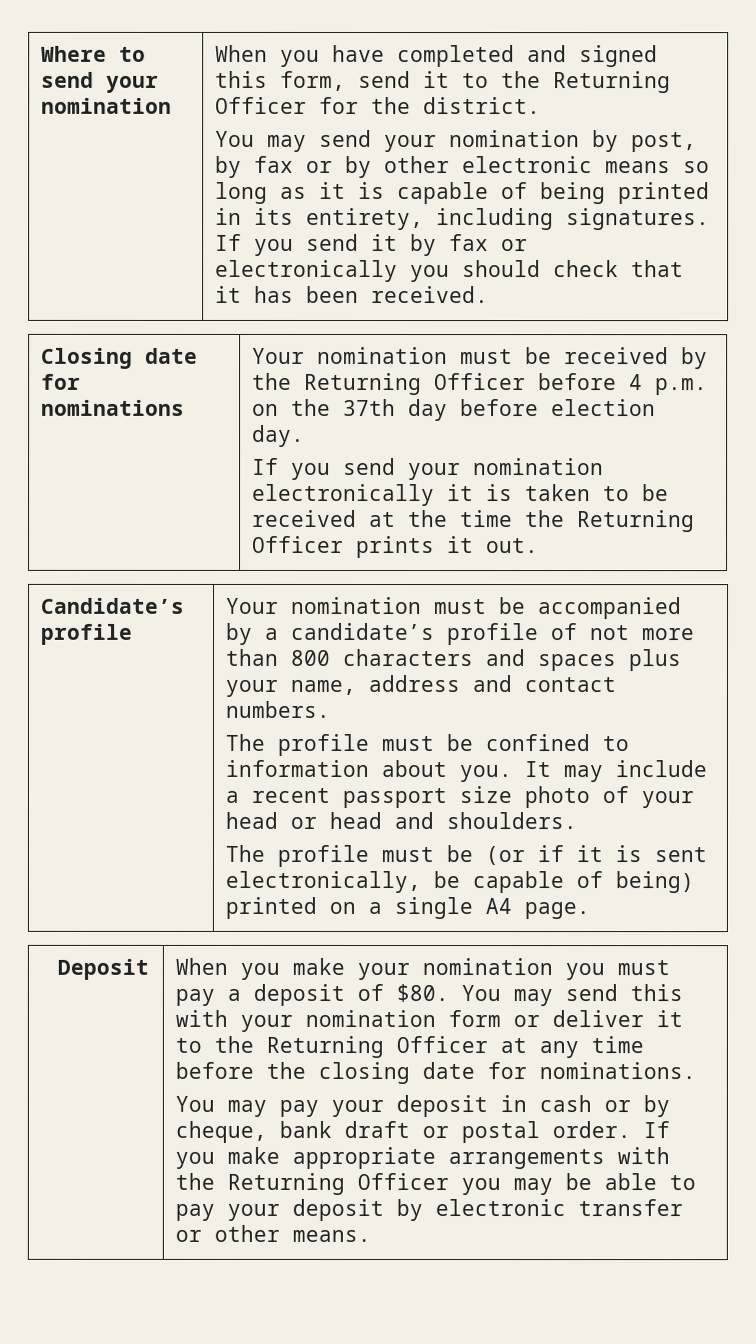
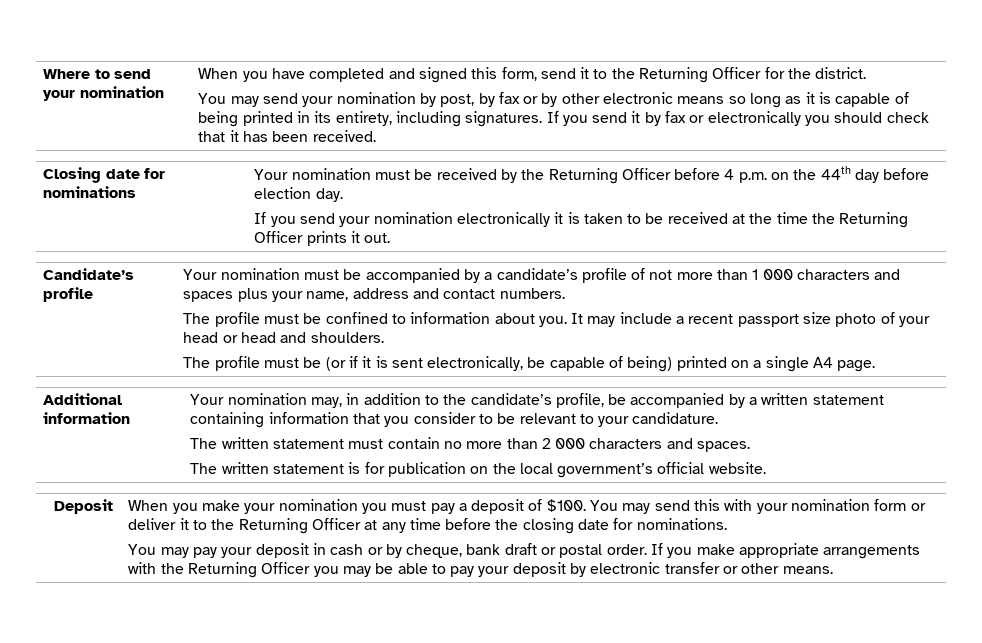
- Your nomination must be received by the Returning Officer before 4 p.m. on the 37th day before election day.
+ Your nomination must be received by the Returning Officer before 4 p.m. on the 44th day before election day.
- Your nomination must be accompanied by a candidate’s profile of not more than 800 characters and spaces plus your name, address and contact numbers.
+ Your nomination must be accompanied by a candidate’s profile of not more than 1 000 characters and spaces plus your name, address and contact numbers.
+ Additional information | Your nomination may, in addition to the candidate’s profile, be accompanied by a written statement containing information that you consider to be relevant to your candidature.
+ The written statement must contain no more than 2 000 characters and spaces.
+ The written statement is for publication on the local government’s official website.
- When you make your nomination you must pay a deposit of $80.
+ When you make your nomination you must pay a deposit of $100.

